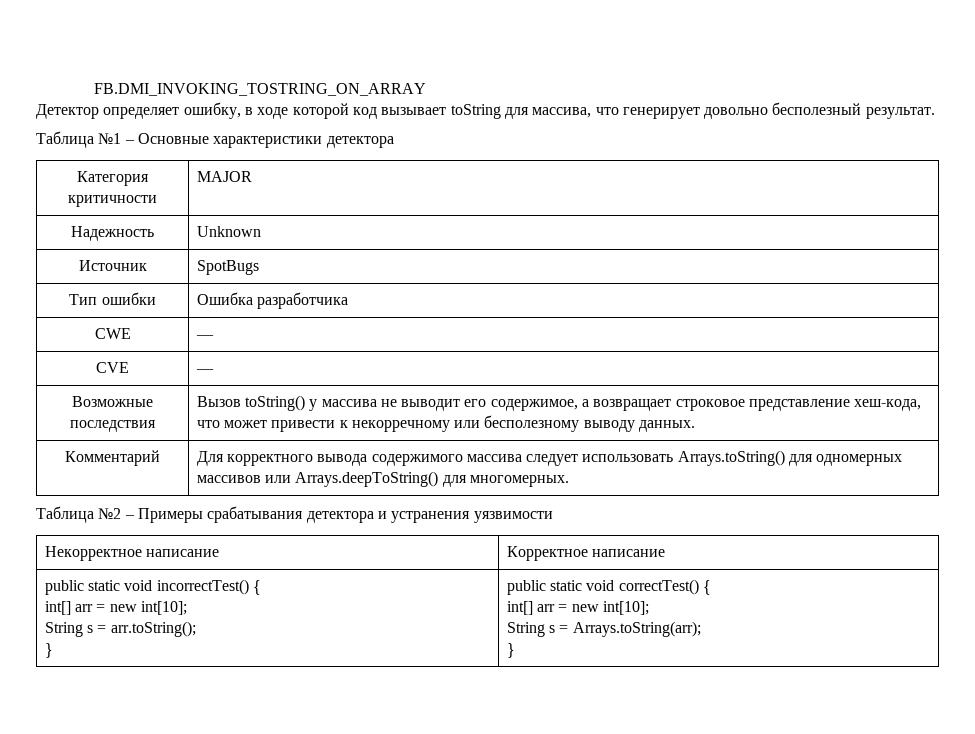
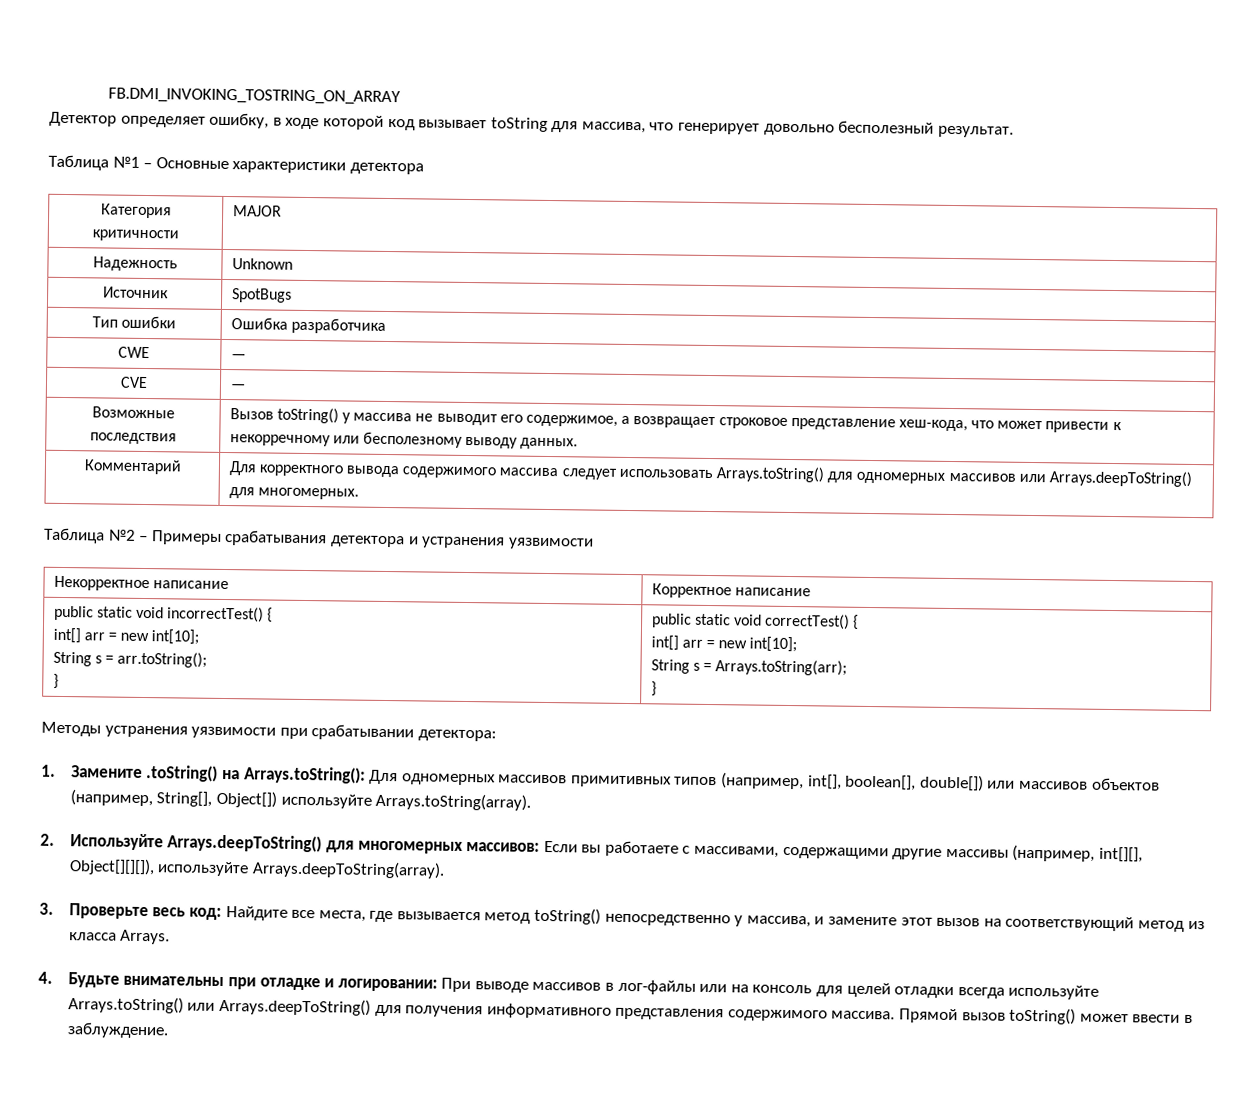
+ Методы устранения уязвимости при срабатывании детектора:
+ 1. Замените .toString() на Arrays.toString(): Для одномерных массивов примитивных типов (например, int[], boolean[], double[]) или массивов объектов (например, String[], Object[]) используйте Arrays.toString(array).
+ 2. Используйте Arrays.deepToString() для многомерных массивов: Если вы работаете с массивами, содержащими другие массивы (например, int[][], Object[][][]), используйте Arrays.deepToString(array).
+ 3. Проверьте весь код: Найдите все места, где вызывается метод toString() непосредственно у массива, и замените этот вызов на соответствующий метод из класса Arrays.
+ 4. Будьте внимательны при отладке и логировании: При выводе массивов в лог-файлы или на консоль для целей отладки всегда используйте Arrays.toString() или Arrays.deepToString() для получения информативного представления содержимого массива. Прямой вызов toString() может ввести в заблуждение.

